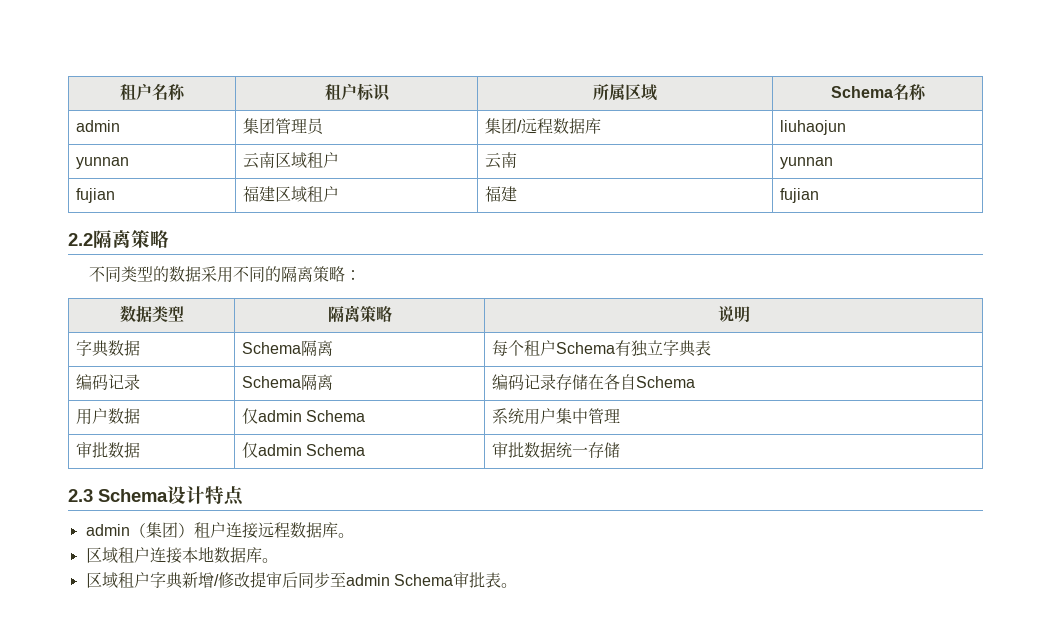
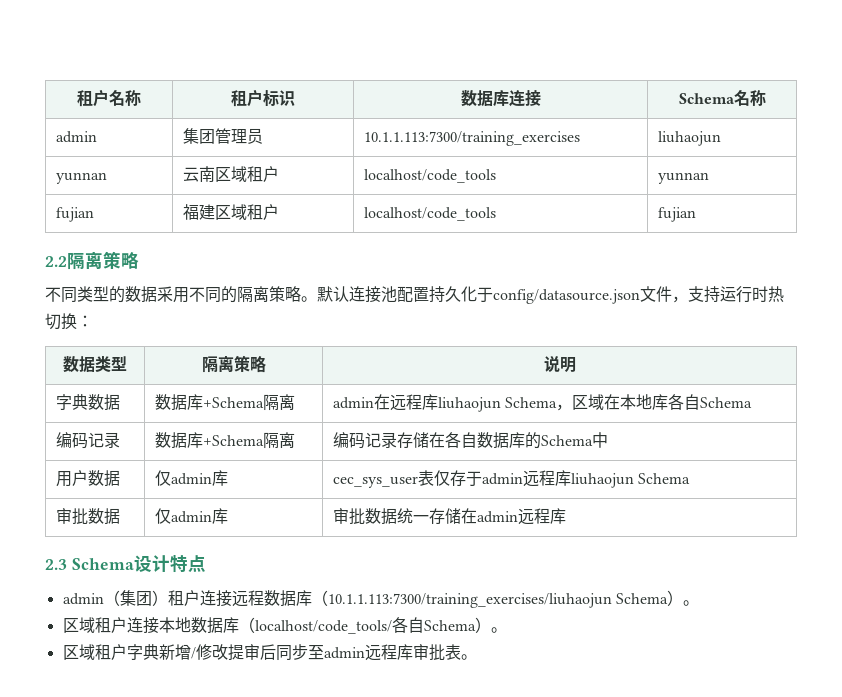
- 租户名称 | 租户标识 | 所属区域 | Schema名称
+ 租户名称 | 租户标识 | 数据库连接 | Schema名称
- admin | 集团管理员 | 集团/远程数据库 | liuhaojun
+ admin | 集团管理员 | 10.1.1.113:7300/training_exercises | liuhaojun
- yunnan | 云南区域租户 | 云南 | yunnan
+ yunnan | 云南区域租户 | localhost/code_tools | yunnan
- fujian | 福建区域租户 | 福建 | fujian
+ fujian | 福建区域租户 | localhost/code_tools | fujian
- 不同类型的数据采用不同的隔离策略：
+ 不同类型的数据采用不同的隔离策略。默认连接池配置持久化于config/datasource.json文件，支持运行时热切换：
- 字典数据 | Schema隔离 | 每个租户Schema有独立字典表
+ 字典数据 | 数据库+Schema隔离 | admin在远程库liuhaojun Schema，区域在本地库各自Schema
- 编码记录 | Schema隔离 | 编码记录存储在各自Schema
+ 编码记录 | 数据库+Schema隔离 | 编码记录存储在各自数据库的Schema中
- 用户数据 | 仅admin Schema | 系统用户集中管理
+ 用户数据 | 仅admin库 | cec_sys_user表仅存于admin远程库liuhaojun Schema
- 审批数据 | 仅admin Schema | 审批数据统一存储
+ 审批数据 | 仅admin库 | 审批数据统一存储在admin远程库
- admin（集团）租户连接远程数据库。
+ admin（集团）租户连接远程数据库（10.1.1.113:7300/training_exercises/liuhaojun Schema）。
- 区域租户连接本地数据库。
+ 区域租户连接本地数据库（localhost/code_tools/各自Schema）。
- 区域租户字典新增/修改提审后同步至admin Schema审批表。
+ 区域租户字典新增/修改提审后同步至admin远程库审批表。

